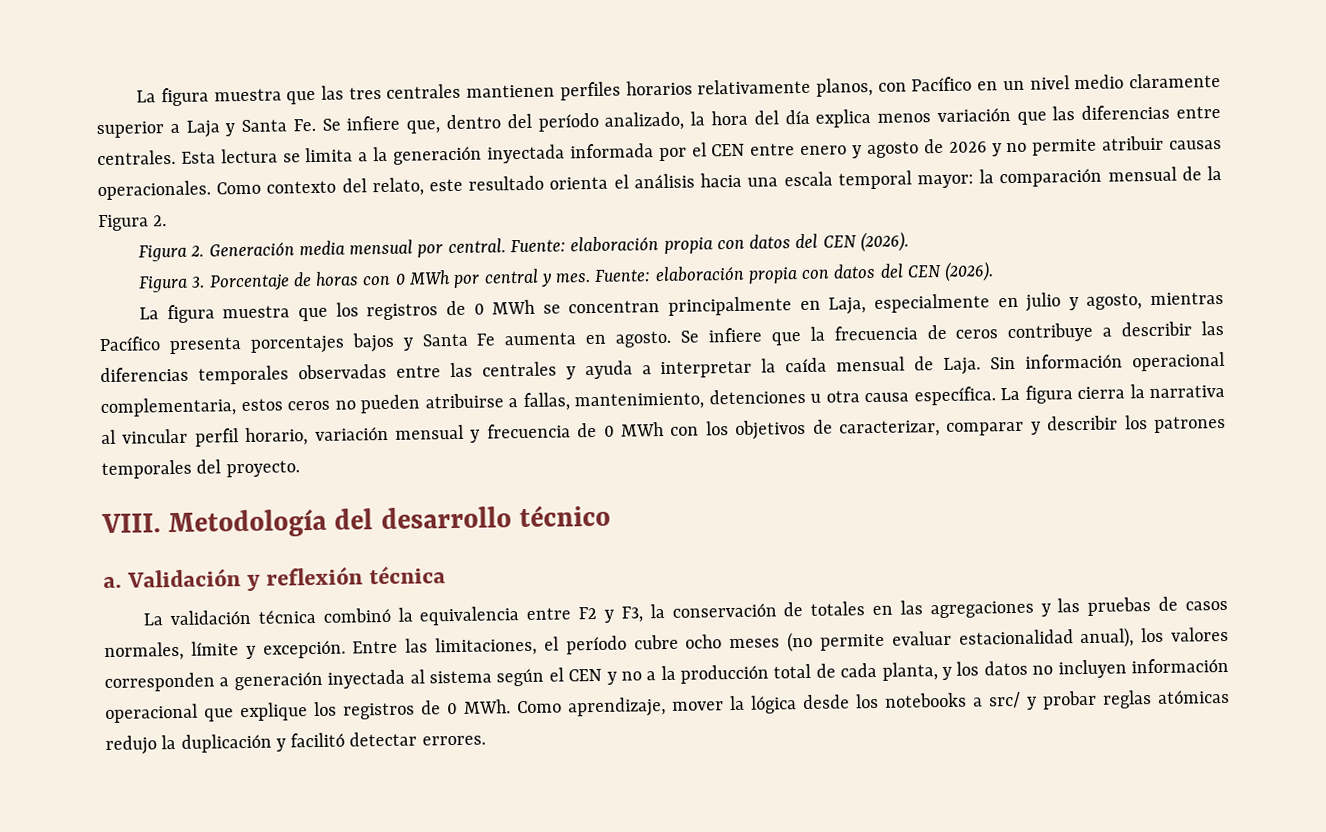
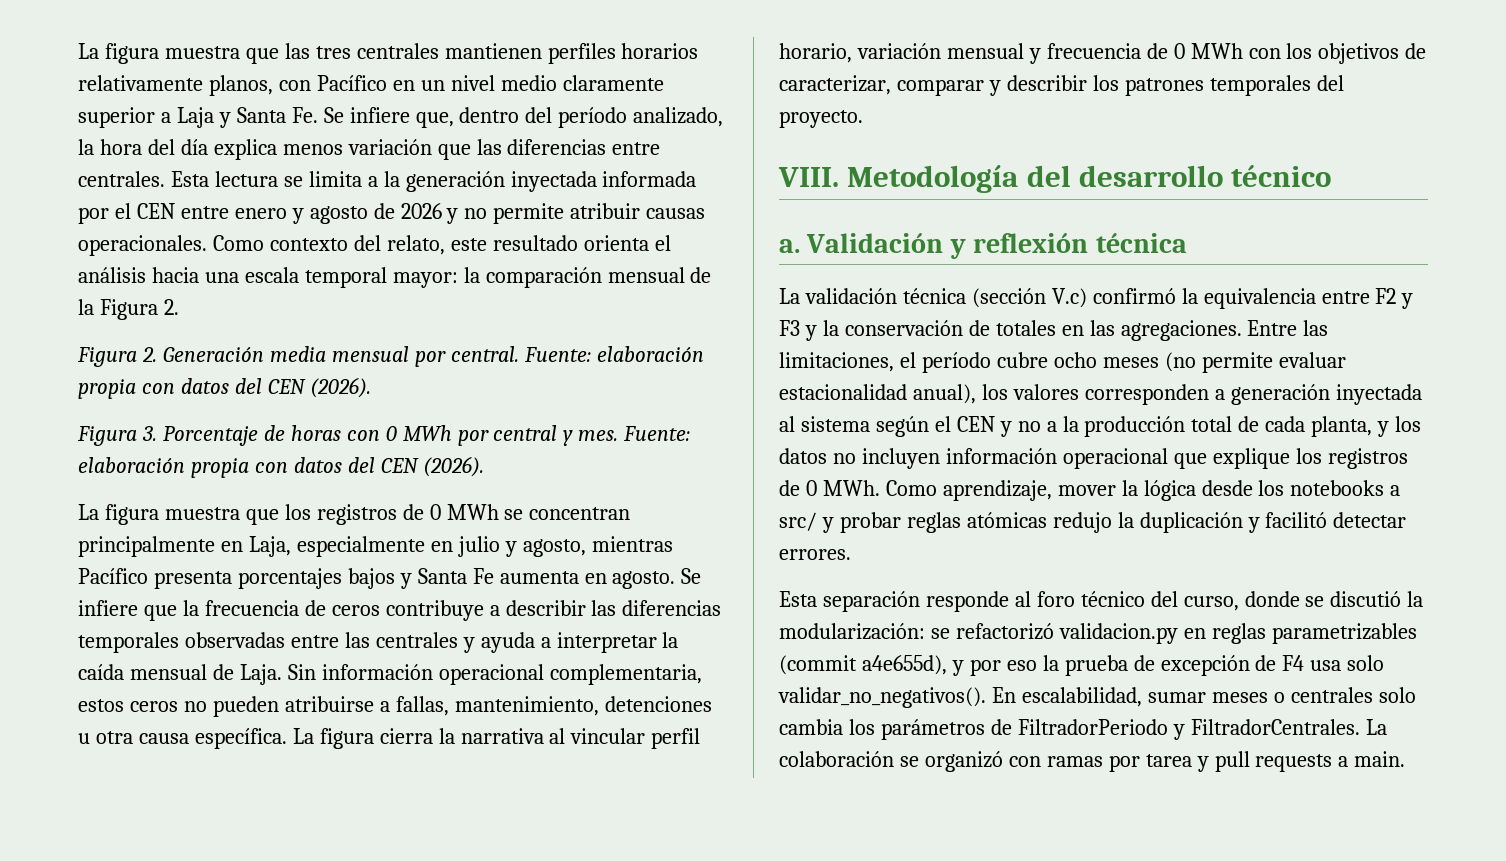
- La validación técnica combinó la equivalencia entre F2 y F3, la conservación de totales en las agregaciones y las pruebas de casos normales, límite y excepción.
+ La validación técnica (sección V.c) confirmó la equivalencia entre F2 y F3 y la conservación de totales en las agregaciones.
+ Esta separación responde al foro técnico del curso, donde se discutió la modularización: se refactorizó validacion.py en reglas parametrizables (commit a4e655d), y por eso la prueba de excepción de F4 usa solo validar_no_negativos(). En escalabilidad, sumar meses o centrales solo cambia los parámetros de FiltradorPeriodo y FiltradorCentrales. La colaboración se organizó con ramas por tarea y pull requests a main.

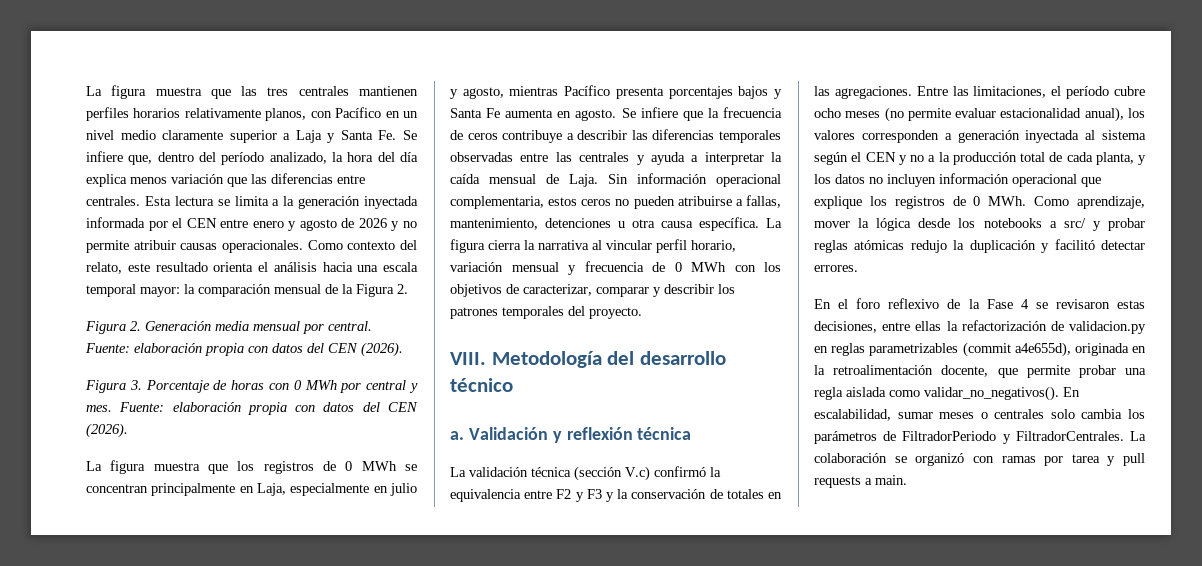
- Esta separación responde al foro técnico del curso, donde se discutió la modularización: se refactorizó validacion.py en reglas parametrizables (commit a4e655d), y por eso la prueba de excepción de F4 usa solo validar_no_negativos().
+ En el foro reflexivo de la Fase 4 se revisaron estas decisiones, entre ellas la refactorización de validacion.py en reglas parametrizables (commit a4e655d), originada en la retroalimentación docente, que permite probar una regla aislada como validar_no_negativos().

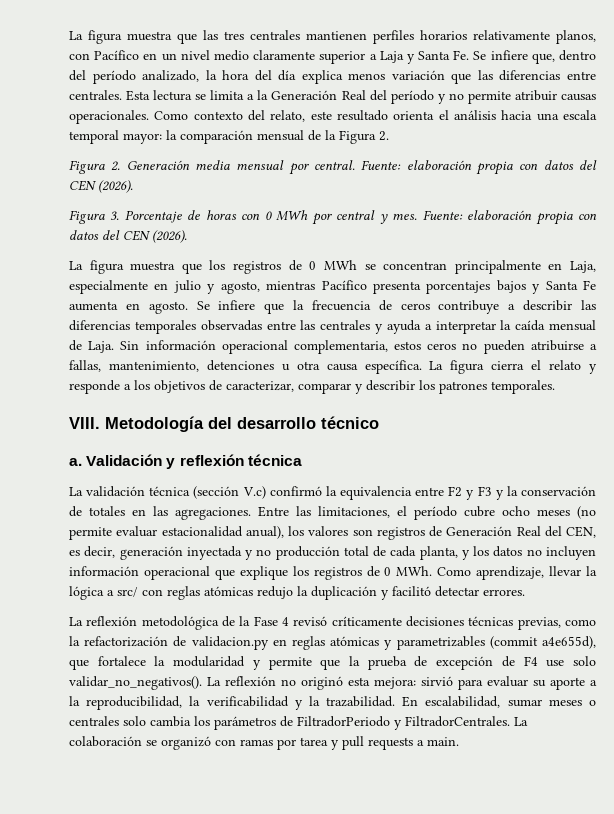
- Esta lectura se limita a la generación inyectada informada por el CEN entre enero y agosto de 2026 y no permite atribuir causas operacionales.
+ Esta lectura se limita a la Generación Real del período y no permite atribuir causas operacionales.
- La figura cierra la narrativa al vincular perfil horario, variación mensual y frecuencia de 0 MWh con los objetivos de caracterizar, comparar y describir los patrones temporales del proyecto.
+ La figura cierra el relato y responde a los objetivos de caracterizar, comparar y describir los patrones temporales.
- Entre las limitaciones, el período cubre ocho meses (no permite evaluar estacionalidad anual), los valores corresponden a generación inyectada al sistema según el CEN y no a la producción total de cada planta, y los datos no incluyen información operacional que explique los registros de 0 MWh. Como aprendizaje, mover la lógica desde los notebooks a src/ y probar reglas atómicas redujo la duplicación y facilitó detectar errores.
+ Entre las limitaciones, el período cubre ocho meses (no permite evaluar estacionalidad anual), los valores son registros de Generación Real del CEN, es decir, generación inyectada y no producción total de cada planta, y los datos no incluyen información operacional que explique los registros de 0 MWh. Como aprendizaje, llevar la lógica a src/ con reglas atómicas redujo la duplicación y facilitó detectar errores.
- En el foro reflexivo de la Fase 4 se revisaron estas decisiones, entre ellas la refactorización de validacion.py en reglas parametrizables (commit a4e655d), originada en la retroalimentación docente, que permite probar una regla aislada como validar_no_negativos().
+ La reflexión metodológica de la Fase 4 revisó críticamente decisiones técnicas previas, como la refactorización de validacion.py en reglas atómicas y parametrizables (commit a4e655d), que fortalece la modularidad y permite que la prueba de excepción de F4 use solo validar_no_negativos(). La reflexión no originó esta mejora: sirvió para evaluar su aporte a la reproducibilidad, la verificabilidad y la trazabilidad.

